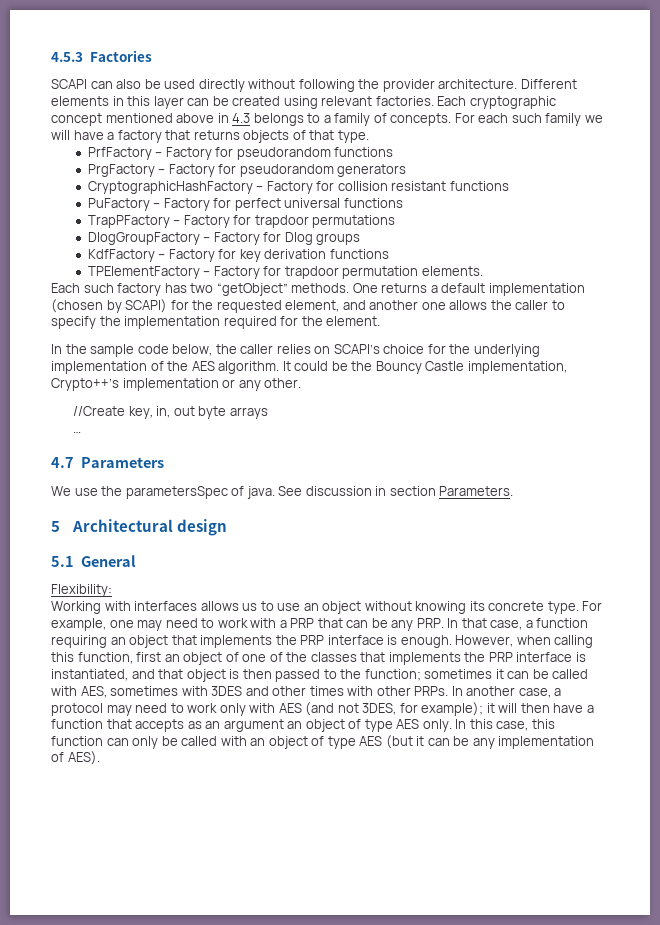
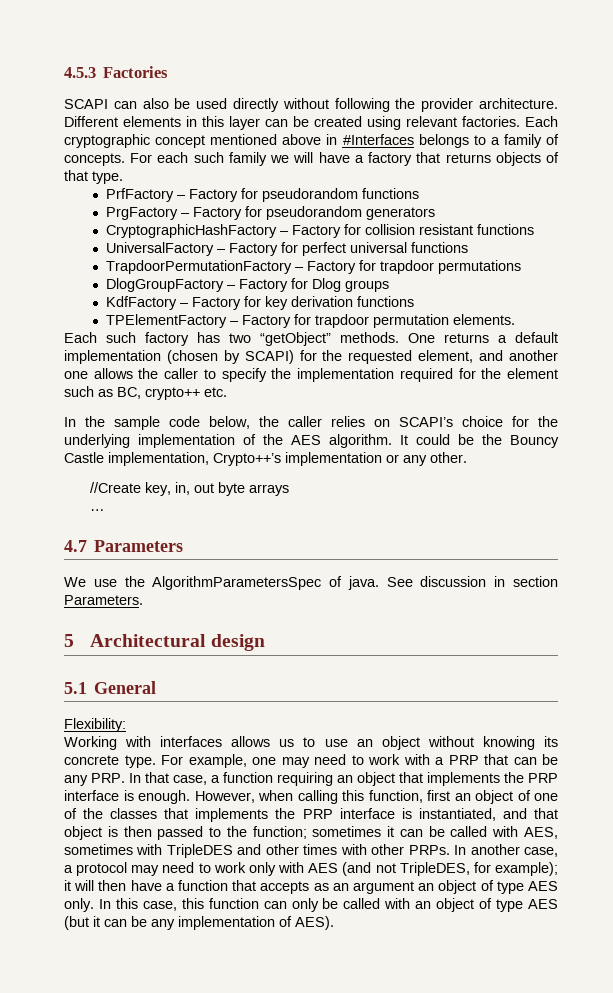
- Each cryptographic concept mentioned above in 4.3 belongs to a family of concepts.
+ Each cryptographic concept mentioned above in #Interfaces belongs to a family of concepts.
- PuFactory – Factory for perfect universal functions
+ UniversalFactory – Factory for perfect universal functions
- TrapPFactory – Factory for trapdoor permutations
+ TrapdoorPermutationFactory – Factory for trapdoor permutations
- One returns a default implementation (chosen by SCAPI) for the requested element, and another one allows the caller to specify the implementation required for the element.
+ One returns a default implementation (chosen by SCAPI) for the requested element, and another one allows the caller to specify the implementation required for the element such as BC, crypto++ etc.
- We use the parametersSpec of java.
+ We use the AlgorithmParametersSpec of java.
- However, when calling this function, first an object of one of the classes that implements the PRP interface is instantiated, and that object is then passed to the function; sometimes it can be called with AES, sometimes with 3DES and other times with other PRPs.
+ However, when calling this function, first an object of one of the classes that implements the PRP interface is instantiated, and that object is then passed to the function; sometimes it can be called with AES, sometimes with TripleDES and other times with other PRPs.
- In another case, a protocol may need to work only with AES (and not 3DES, for example); it will then have a function that accepts as an argument an object of type AES only.
+ In another case, a protocol may need to work only with AES (and not TripleDES, for example); it will then have a function that accepts as an argument an object of type AES only.

